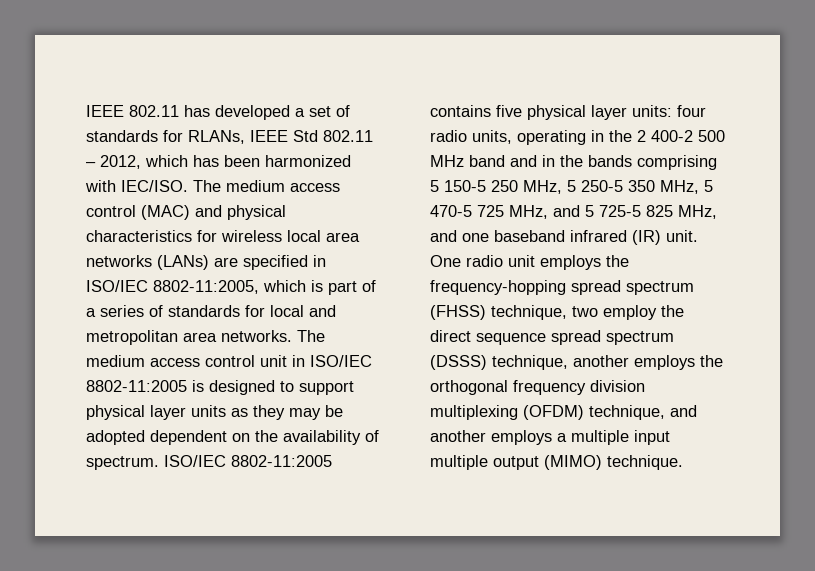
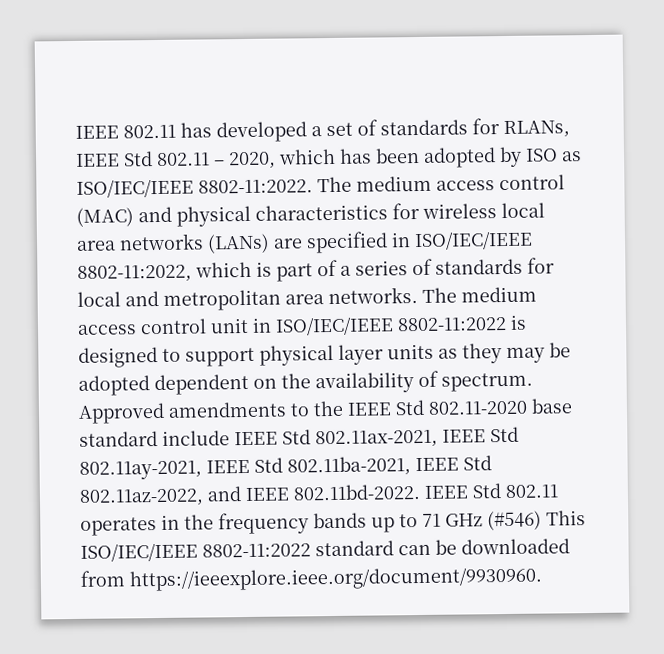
- IEEE 802.11 has developed a set of standards for RLANs, IEEE Std 802.11 – 2012, which has been harmonized with IEC/ISO.
+ IEEE 802.11 has developed a set of standards for RLANs, IEEE Std 802.11 – 2020, which has been adopted by ISO as ISO/IEC/IEEE 8802-11:2022.
- The medium access control (MAC) and physical characteristics for wireless local area networks (LANs) are specified in ISO/IEC 8802-11:2005, which is part of a series of standards for local and metropolitan area networks.
+ The medium access control (MAC) and physical characteristics for wireless local area networks (LANs) are specified in ISO/IEC/IEEE 8802-11:2022, which is part of a series of standards for local and metropolitan area networks.
- The medium access control unit in ISO/IEC 8802-11:2005 is designed to support physical layer units as they may be adopted dependent on the availability of spectrum.
+ The medium access control unit in ISO/IEC/IEEE 8802-11:2022 is designed to support physical layer units as they may be adopted dependent on the availability of spectrum.
- ISO/IEC 8802-11:2005 contains five physical layer units: four radio units, operating in the 2 400-2 500 MHz band and in the bands comprising 5 150-5 250 MHz, 5 250-5 350 MHz, 5 470-5 725 MHz, and 5 725-5 825 MHz, and one baseband infrared (IR) unit. One radio unit employs the frequency-hopping spread spectrum (FHSS) technique, two employ the direct sequence spread spectrum (DSSS) technique, another employs the orthogonal frequency division multiplexing (OFDM) technique, and another employs a multiple input multiple output (MIMO) technique.
+ Approved amendments to the IEEE Std 802.11-2020 base standard include IEEE Std 802.11ax-2021, IEEE Std 802.11ay-2021, IEEE Std 802.11ba-2021, IEEE Std 802.11az-2022, and IEEE 802.11bd-2022. IEEE Std 802.11 operates in the frequency bands up to 71 GHz (#546) This ISO/IEC/IEEE 8802-11:2022 standard can be downloaded from https://ieeexplore.ieee.org/document/9930960.

